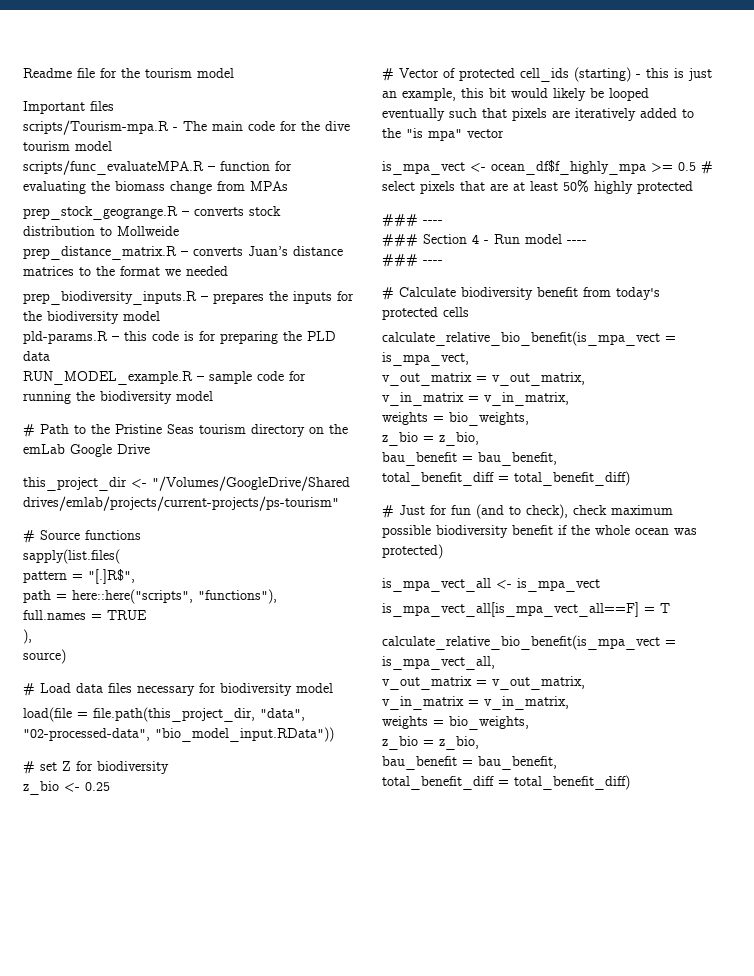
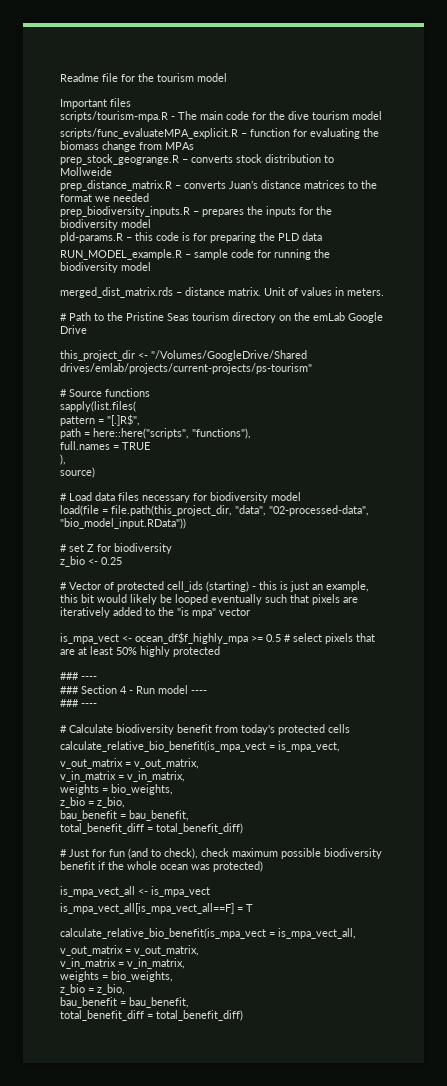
- scripts/Tourism-mpa.R - The main code for the dive tourism model
+ scripts/tourism-mpa.R - The main code for the dive tourism model
- scripts/func_evaluateMPA.R – function for evaluating the biomass change from MPAs
+ scripts/func_evaluateMPA_explicit.R – function for evaluating the biomass change from MPAs
+ merged_dist_matrix.rds – distance matrix. Unit of values in meters.

